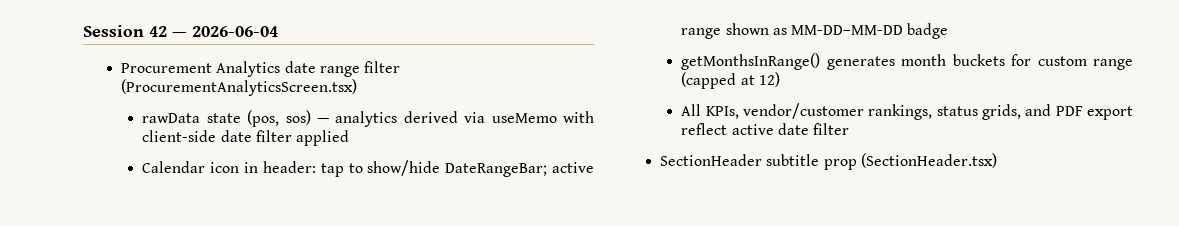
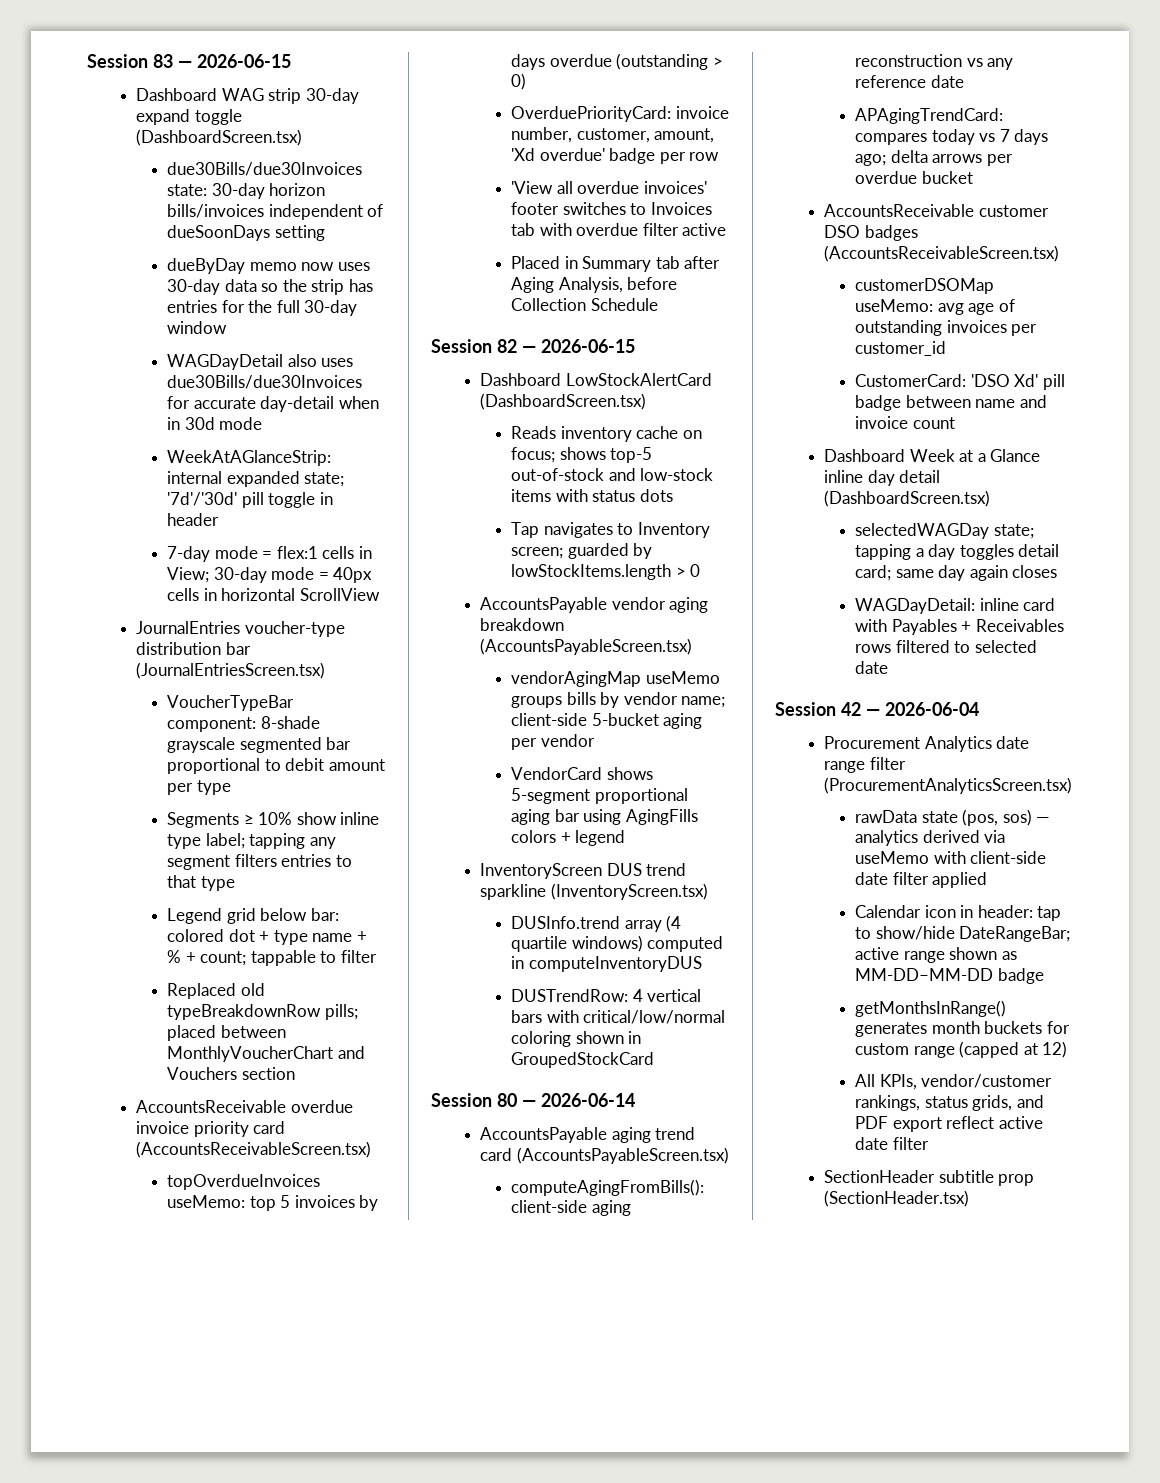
+ Session 83 — 2026-06-15
+ Dashboard WAG strip 30-day expand toggle (DashboardScreen.tsx)
+ due30Bills/due30Invoices state: 30-day horizon bills/invoices independent of dueSoonDays setting
+ dueByDay memo now uses 30-day data so the strip has entries for the full 30-day window
+ WAGDayDetail also uses due30Bills/due30Invoices for accurate day-detail when in 30d mode
+ WeekAtAGlanceStrip: internal expanded state; '7d'/'30d' pill toggle in header
+ 7-day mode = flex:1 cells in View; 30-day mode = 40px cells in horizontal ScrollView
+ JournalEntries voucher-type distribution bar (JournalEntriesScreen.tsx)
+ VoucherTypeBar component: 8-shade grayscale segmented bar proportional to debit amount per type
+ Segments ≥ 10% show inline type label; tapping any segment filters entries to that type
+ Legend grid below bar: colored dot + type name + % + count; tappable to filter
+ Replaced old typeBreakdownRow pills; placed between MonthlyVoucherChart and Vouchers section
+ AccountsReceivable overdue invoice priority card (AccountsReceivableScreen.tsx)
+ topOverdueInvoices useMemo: top 5 invoices by days overdue (outstanding > 0)
+ OverduePriorityCard: invoice number, customer, amount, 'Xd overdue' badge per row
+ 'View all overdue invoices' footer switches to Invoices tab with overdue filter active
+ Placed in Summary tab after Aging Analysis, before Collection Schedule
+ Session 82 — 2026-06-15
+ Dashboard LowStockAlertCard (DashboardScreen.tsx)
+ Reads inventory cache on focus; shows top-5 out-of-stock and low-stock items with status dots
+ Tap navigates to Inventory screen; guarded by lowStockItems.length > 0
+ AccountsPayable vendor aging breakdown (AccountsPayableScreen.tsx)
+ vendorAgingMap useMemo groups bills by vendor name; client-side 5-bucket aging per vendor
+ VendorCard shows 5-segment proportional aging bar using AgingFills colors + legend
+ InventoryScreen DUS trend sparkline (InventoryScreen.tsx)
+ DUSInfo.trend array (4 quartile windows) computed in computeInventoryDUS
+ DUSTrendRow: 4 vertical bars with critical/low/normal coloring shown in GroupedStockCard
+ Session 80 — 2026-06-14
+ AccountsPayable aging trend card (AccountsPayableScreen.tsx)
+ computeAgingFromBills(): client-side aging reconstruction vs any reference date
+ APAgingTrendCard: compares today vs 7 days ago; delta arrows per overdue bucket
+ AccountsReceivable customer DSO badges (AccountsReceivableScreen.tsx)
+ customerDSOMap useMemo: avg age of outstanding invoices per customer_id
+ CustomerCard: 'DSO Xd' pill badge between name and invoice count
+ Dashboard Week at a Glance inline day detail (DashboardScreen.tsx)
+ selectedWAGDay state; tapping a day toggles detail card; same day again closes
+ WAGDayDetail: inline card with Payables + Receivables rows filtered to selected date

